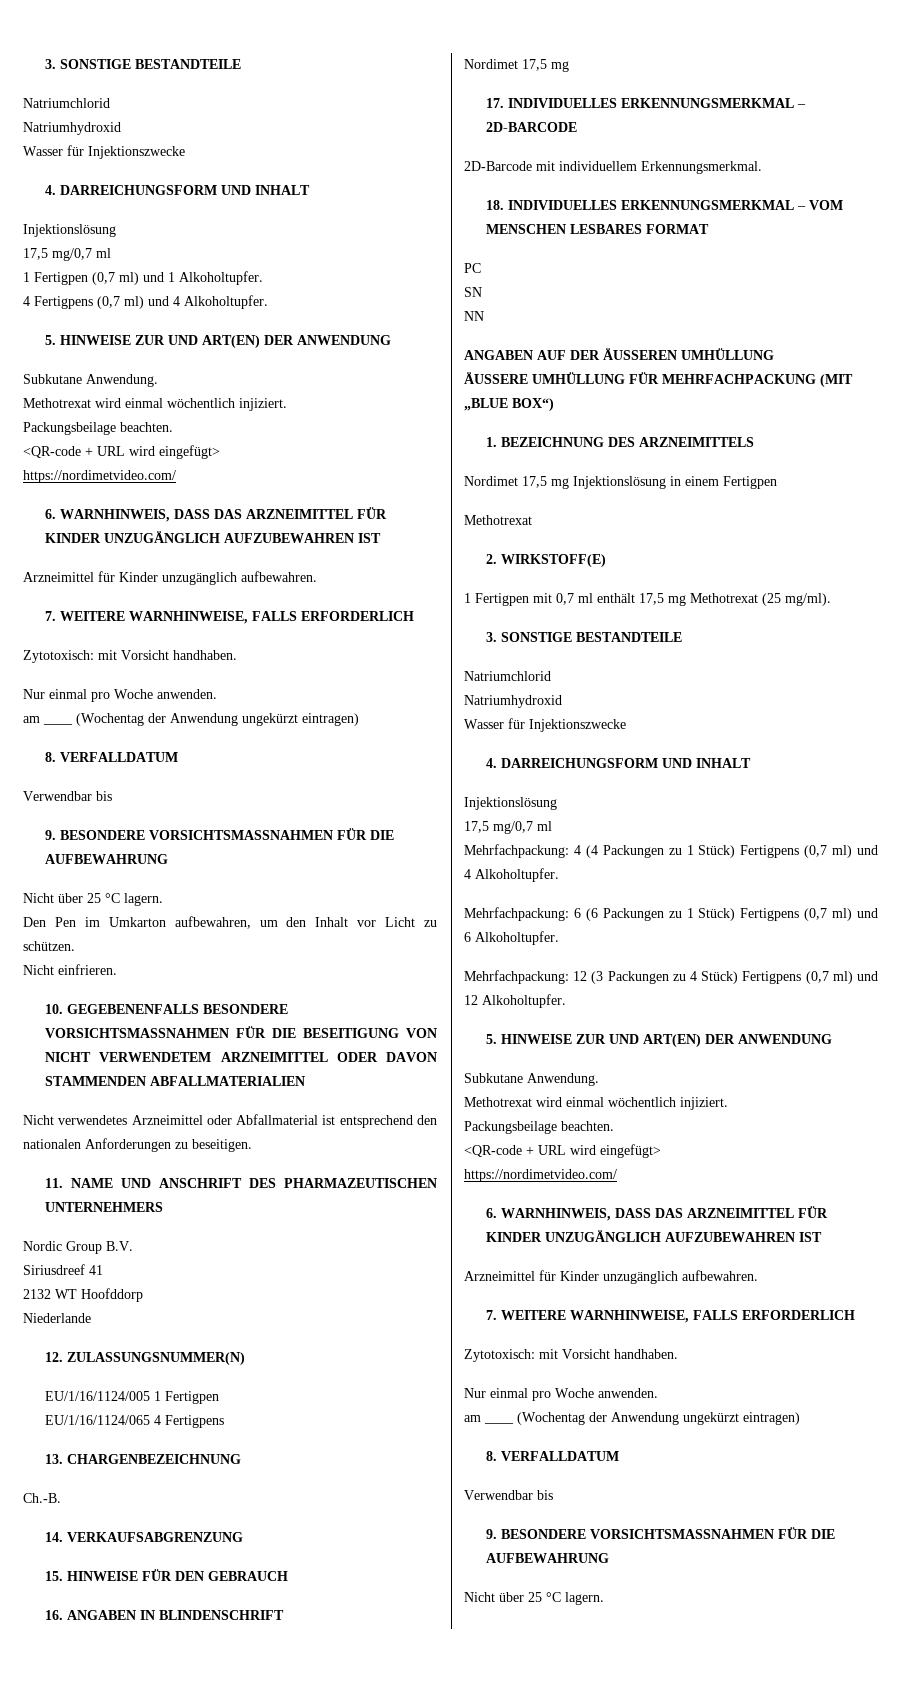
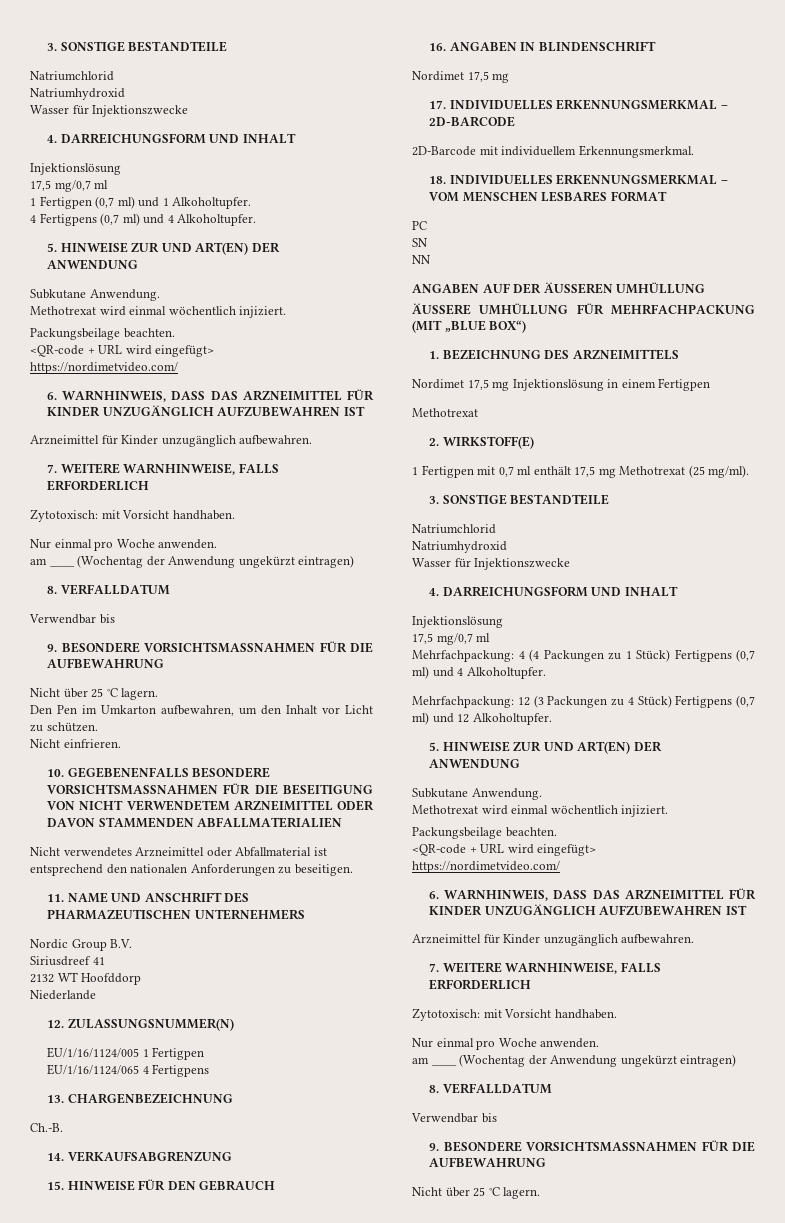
- Mehrfachpackung: 6 (6 Packungen zu 1 Stück) Fertigpens (0,7 ml) und 6 Alkoholtupfer.

